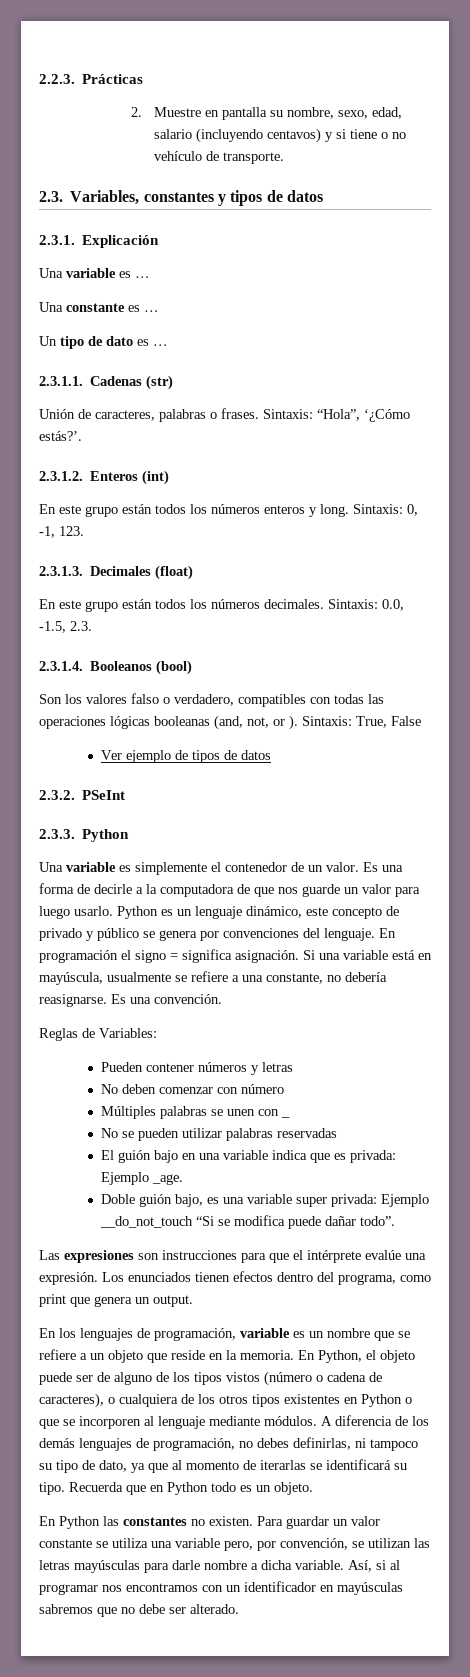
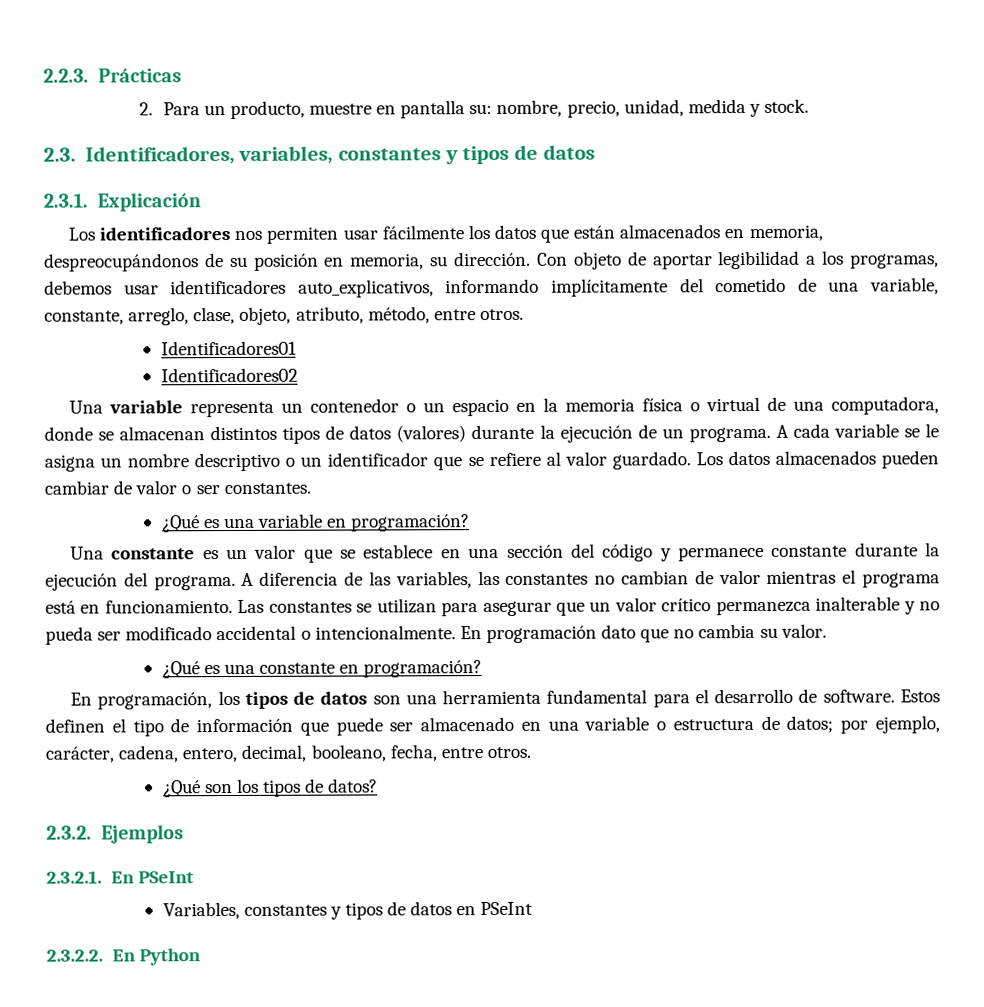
- 2. Muestre en pantalla su nombre, sexo, edad, salario (incluyendo centavos) y si tiene o no vehículo de transporte.
- 2.3. Variables, constantes y tipos de datos
+ 2. Para un producto, muestre en pantalla su: nombre, precio, unidad, medida y stock.
+ 2.3. Identificadores, variables, constantes y tipos de datos
- Una variable es …
- Una constante es …
- Un tipo de dato es …
- 2.3.1.1. Cadenas (str)
- Unión de caracteres, palabras o frases. Sintaxis: “Hola”, ‘¿Cómo estás?’.
- 2.3.1.2. Enteros (int)
- En este grupo están todos los números enteros y long. Sintaxis: 0, -1, 123.
- 2.3.1.3. Decimales (float)
- En este grupo están todos los números decimales. Sintaxis: 0.0, -1.5, 2.3.
- 2.3.1.4. Booleanos (bool)
- Son los valores falso o verdadero, compatibles con todas las operaciones lógicas booleanas (and, not, or ). Sintaxis: True, False
- Ver ejemplo de tipos de datos
- 2.3.2. PSeInt
- 2.3.3. Python
- Una variable es simplemente el contenedor de un valor. Es una forma de decirle a la computadora de que nos guarde un valor para luego usarlo. Python es un lenguaje dinámico, este concepto de privado y público se genera por convenciones del lenguaje. En programación el signo = significa asignación. Si una variable está en mayúscula, usualmente se refiere a una constante, no debería reasignarse. Es una convención.
- Reglas de Variables:
- Pueden contener números y letras
- No deben comenzar con número
- Múltiples palabras se unen con _
- No se pueden utilizar palabras reservadas
- El guión bajo en una variable indica que es privada: Ejemplo _age.
- Doble guión bajo, es una variable super privada: Ejemplo __do_not_touch “Si se modifica puede dañar todo”.
- Las expresiones son instrucciones para que el intérprete evalúe una expresión. Los enunciados tienen efectos dentro del programa, como print que genera un output.
- En los lenguajes de programación, variable es un nombre que se refiere a un objeto que reside en la memoria. En Python, el objeto puede ser de alguno de los tipos vistos (número o cadena de caracteres), o cualquiera de los otros tipos existentes en Python o que se incorporen al lenguaje mediante módulos. A diferencia de los demás lenguajes de programación, no debes definirlas, ni tampoco su tipo de dato, ya que al momento de iterarlas se identificará su tipo. Recuerda que en Python todo es un objeto.
- En Python las constantes no existen. Para guardar un valor constante se utiliza una variable pero, por convención, se utilizan las letras mayúsculas para darle nombre a dicha variable. Así, si al programar nos encontramos con un identificador en mayúsculas sabremos que no debe ser alterado.
+ Los identificadores nos permiten usar fácilmente los datos que están almacenados en memoria, despreocupándonos de su posición en memoria, su dirección. Con objeto de aportar legibilidad a los programas, debemos usar identificadores auto_explicativos, informando implícitamente del cometido de una variable, constante, arreglo, clase, objeto, atributo, método, entre otros.
+ Identificadores01
+ Identificadores02
+ Una variable representa un contenedor o un espacio en la memoria física o virtual de una computadora, donde se almacenan distintos tipos de datos (valores) durante la ejecución de un programa. A cada variable se le asigna un nombre descriptivo o un identificador que se refiere al valor guardado. Los datos almacenados pueden cambiar de valor o ser constantes.
+ ¿Qué es una variable en programación?
+ Una constante es un valor que se establece en una sección del código y permanece constante durante la ejecución del programa. A diferencia de las variables, las constantes no cambian de valor mientras el programa está en funcionamiento. Las constantes se utilizan para asegurar que un valor crítico permanezca inalterable y no pueda ser modificado accidental o intencionalmente. En programación dato que no cambia su valor.
+ ¿Qué es una constante en programación?
+ En programación, los tipos de datos son una herramienta fundamental para el desarrollo de software. Estos definen el tipo de información que puede ser almacenado en una variable o estructura de datos; por ejemplo, carácter, cadena, entero, decimal, booleano, fecha, entre otros.
+ ¿Qué son los tipos de datos?
+ 2.3.2. Ejemplos
+ 2.3.2.1. En PSeInt
+ Variables, constantes y tipos de datos en PSeInt
+ 2.3.2.2. En Python

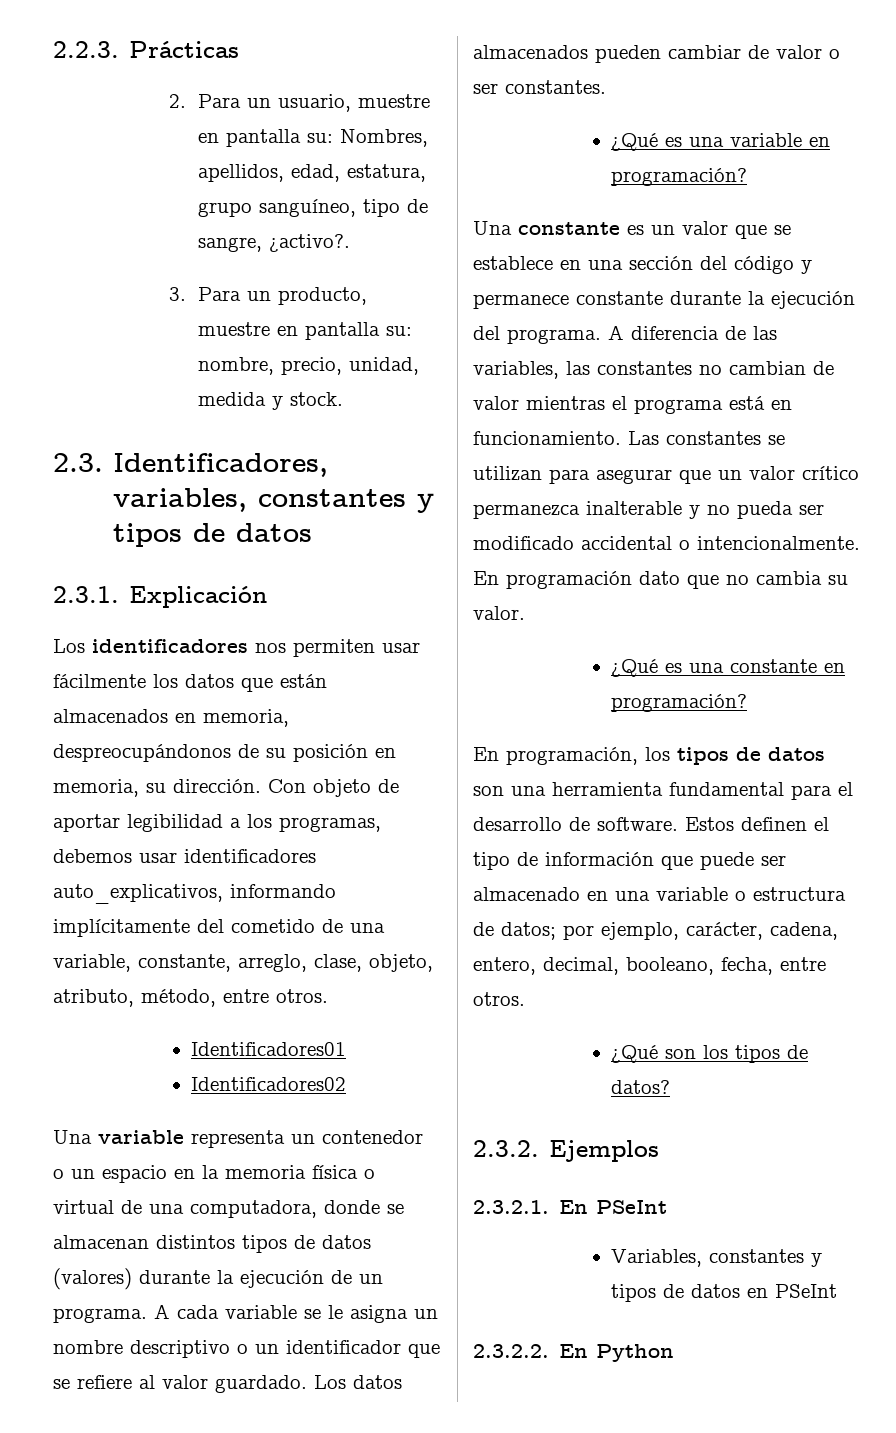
- 2. Para un producto, muestre en pantalla su: nombre, precio, unidad, medida y stock.
+ 2. Para un usuario, muestre en pantalla su: Nombres, apellidos, edad, estatura, grupo sanguíneo, tipo de sangre, ¿activo?.
+ 3. Para un producto, muestre en pantalla su: nombre, precio, unidad, medida y stock.

